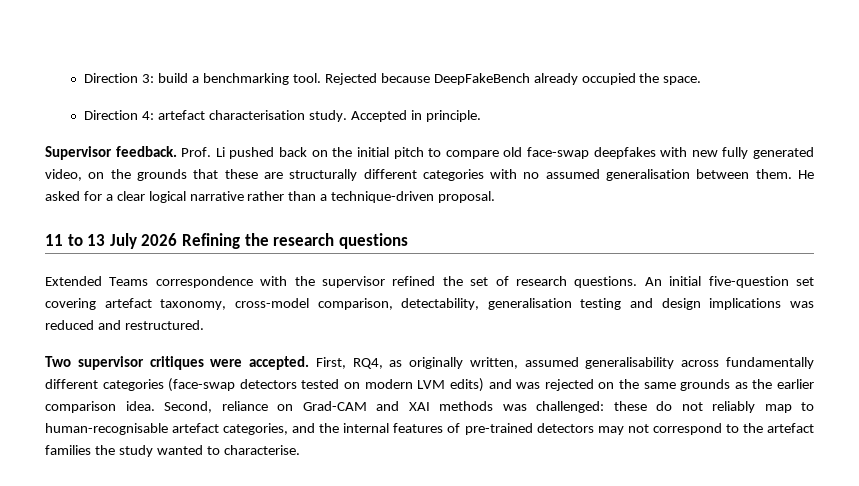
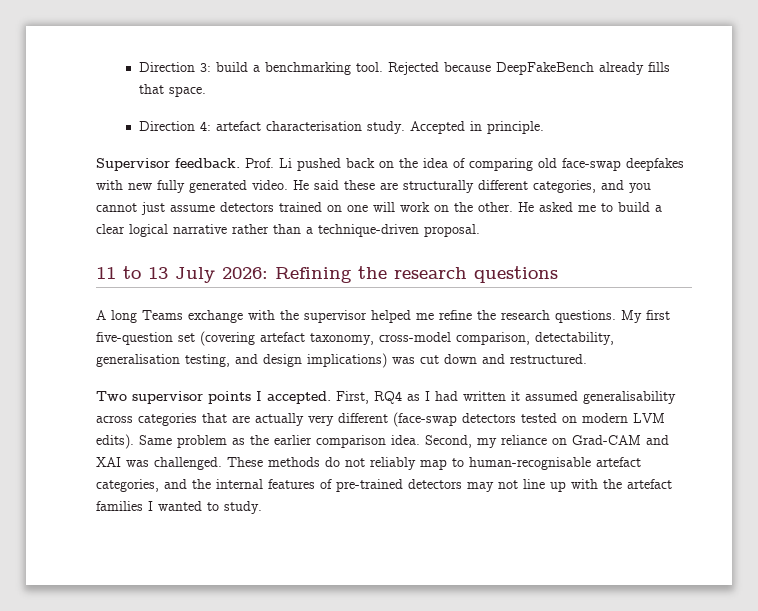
- Rejected because DeepFakeBench already occupied the space.
+ Rejected because DeepFakeBench already fills that space.
- Prof. Li pushed back on the initial pitch to compare old face-swap deepfakes with new fully generated video, on the grounds that these are structurally different categories with no assumed generalisation between them. He asked for a clear logical narrative rather than a technique-driven proposal.
+ Prof. Li pushed back on the idea of comparing old face-swap deepfakes with new fully generated video. He said these are structurally different categories, and you cannot just assume detectors trained on one will work on the other. He asked me to build a clear logical narrative rather than a technique-driven proposal.
- 11 to 13 July 2026 Refining the research questions
+ 11 to 13 July 2026: Refining the research questions
- Extended Teams correspondence with the supervisor refined the set of research questions. An initial five-question set covering artefact taxonomy, cross-model comparison, detectability, generalisation testing and design implications was reduced and restructured.
+ A long Teams exchange with the supervisor helped me refine the research questions. My first five-question set (covering artefact taxonomy, cross-model comparison, detectability, generalisation testing, and design implications) was cut down and restructured.
- Two supervisor critiques were accepted. First, RQ4, as originally written, assumed generalisability across fundamentally different categories (face-swap detectors tested on modern LVM edits) and was rejected on the same grounds as the earlier comparison idea.
+ Two supervisor points I accepted. First, RQ4 as I had written it assumed generalisability across categories that are actually very different (face-swap detectors tested on modern LVM edits). Same problem as the earlier comparison idea.
- Second, reliance on Grad-CAM and XAI methods was challenged: these do not reliably map to human-recognisable artefact categories, and the internal features of pre-trained detectors may not correspond to the artefact families the study wanted to characterise.
+ Second, my reliance on Grad-CAM and XAI was challenged. These methods do not reliably map to human-recognisable artefact categories, and the internal features of pre-trained detectors may not line up with the artefact families I wanted to study.

